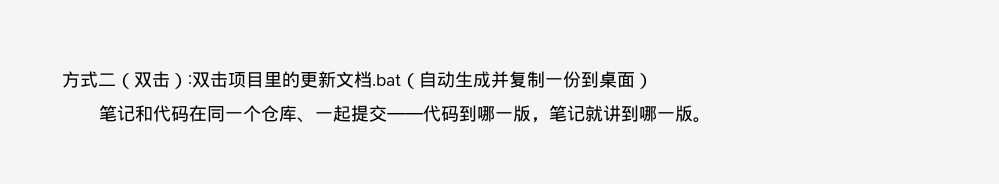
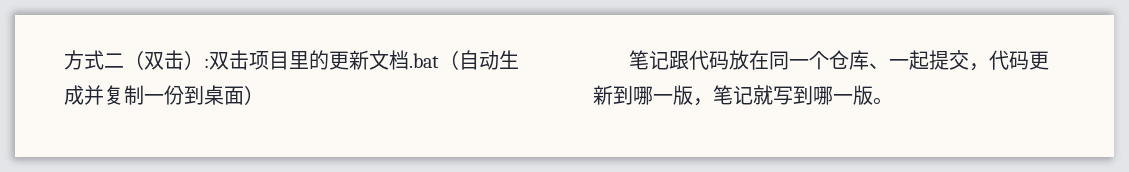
- 笔记和代码在同一个仓库、一起提交——代码到哪一版，笔记就讲到哪一版。
+ 笔记跟代码放在同一个仓库、一起提交，代码更新到哪一版，笔记就写到哪一版。

